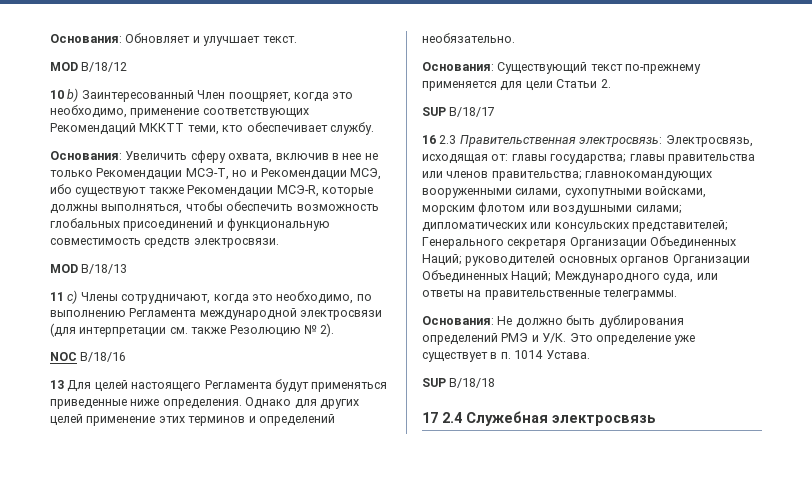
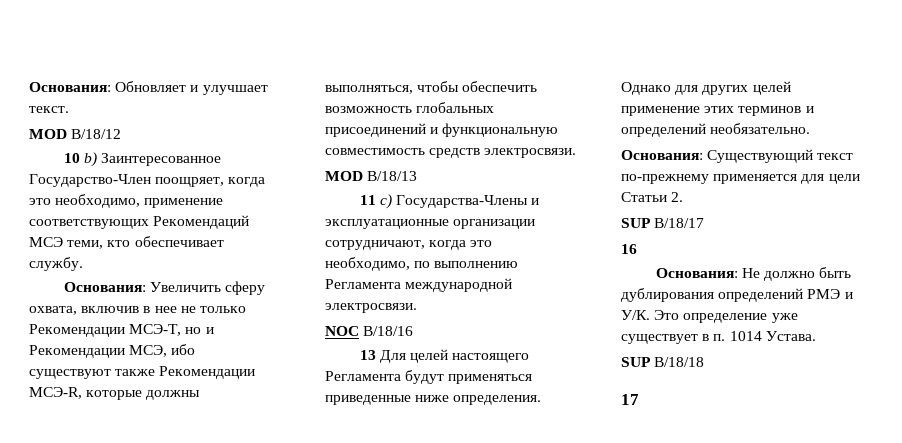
- 10 b) Заинтересованный Член поощряет, когда это необходимо, применение соответствующих Рекомендаций МККТТ теми, кто обеспечивает службу.
+ 10 b) Заинтересованное Государство-Член поощряет, когда это необходимо, применение соответствующих Рекомендаций МСЭ теми, кто обеспечивает службу.
- 11 c) Члены сотрудничают, когда это необходимо, по выполнению Регламента международной электросвязи (для интерпретации см. также Резолюцию № 2).
+ 11 c) Государства-Члены и эксплуатационные организации сотрудничают, когда это необходимо, по выполнению Регламента международной электросвязи.
- 16 2.3 Правительственная электросвязь: Электросвязь, исходящая от: главы государства; главы правительства или членов правительства; главнокомандующих вооруженными силами, сухопутными войсками, морским флотом или воздушными силами; дипломатических или консульских представителей; Генерального секретаря Организации Объединенных Наций; руководителей основных органов Организации Объединенных Наций; Международного суда, или ответы на правительственные телеграммы.
+ 16
- 17 2.4 Служебная электросвязь
+ 17

